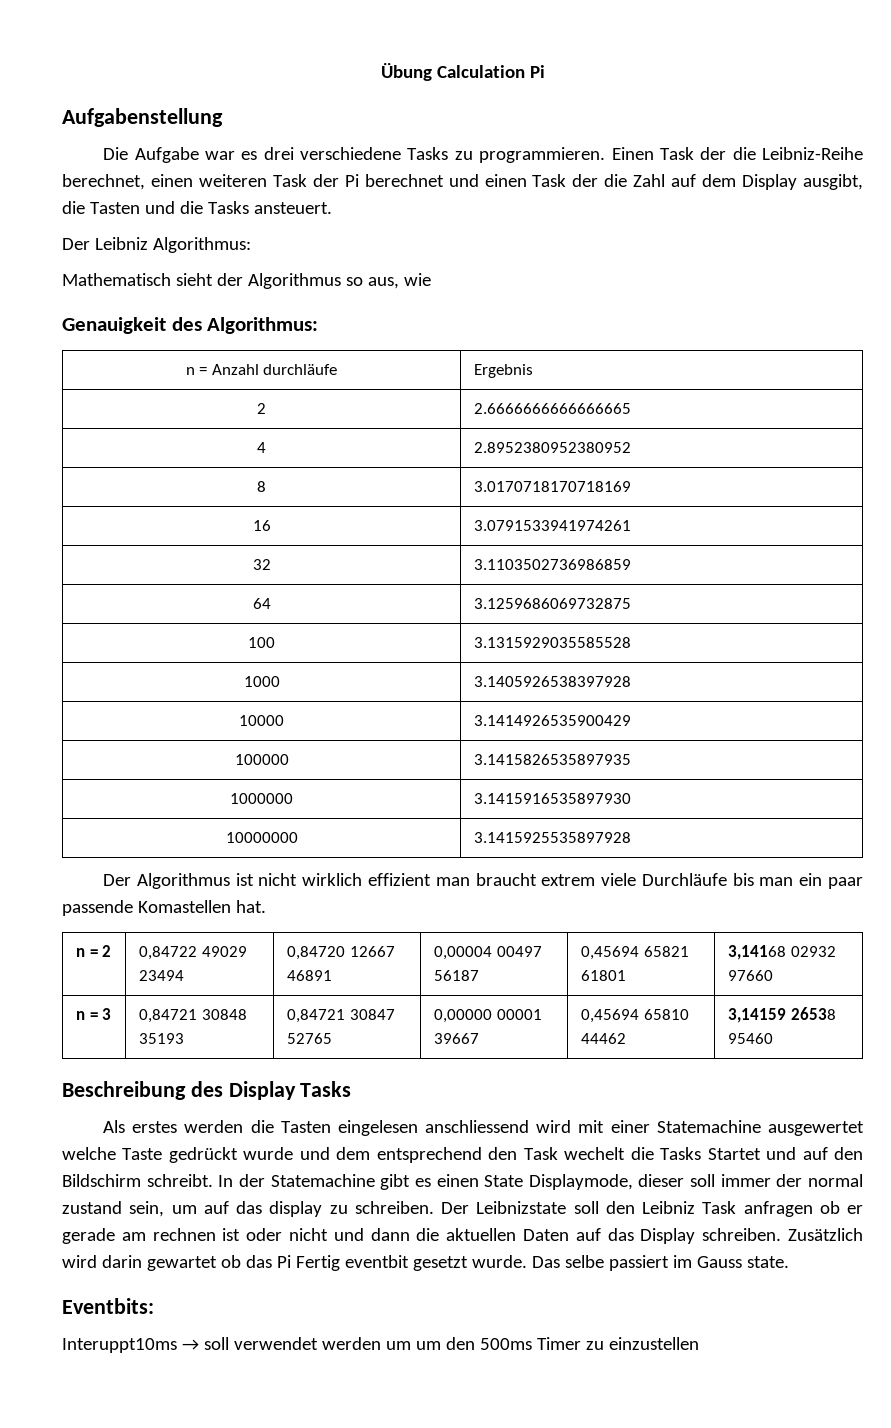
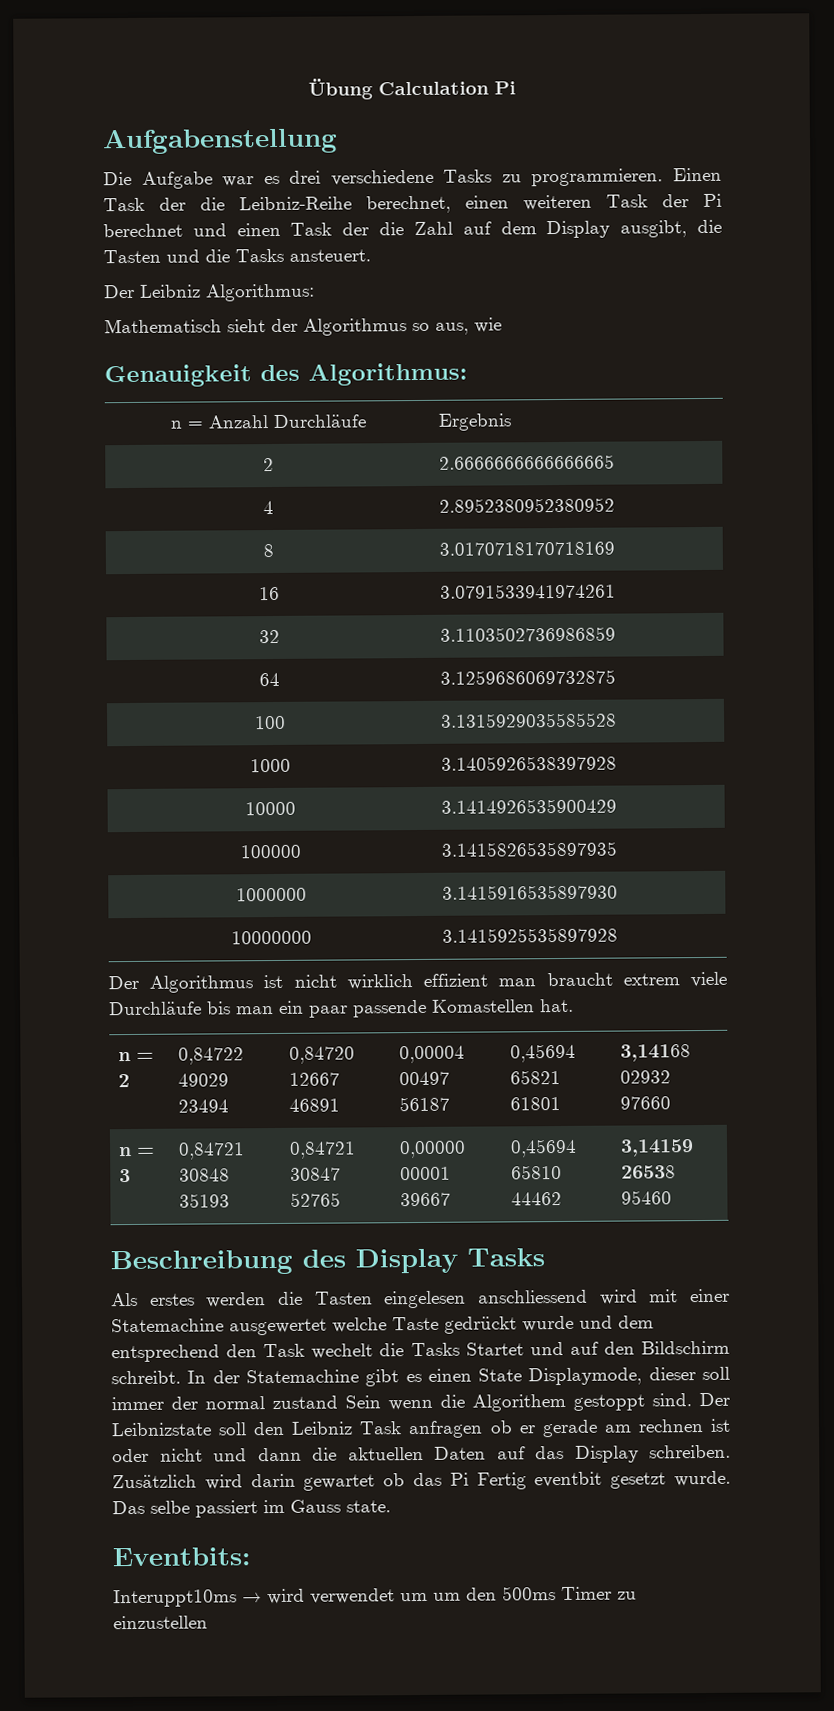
- n = Anzahl durchläufe | Ergebnis
+ n = Anzahl Durchläufe | Ergebnis
- In der Statemachine gibt es einen State Displaymode, dieser soll immer der normal zustand sein, um auf das display zu schreiben.
+ In der Statemachine gibt es einen State Displaymode, dieser soll immer der normal zustand Sein wenn die Algorithem gestoppt sind.
- Interuppt10ms → soll verwendet werden um um den 500ms Timer zu einzustellen
+ Interuppt10ms → wird verwendet um um den 500ms Timer zu einzustellen

